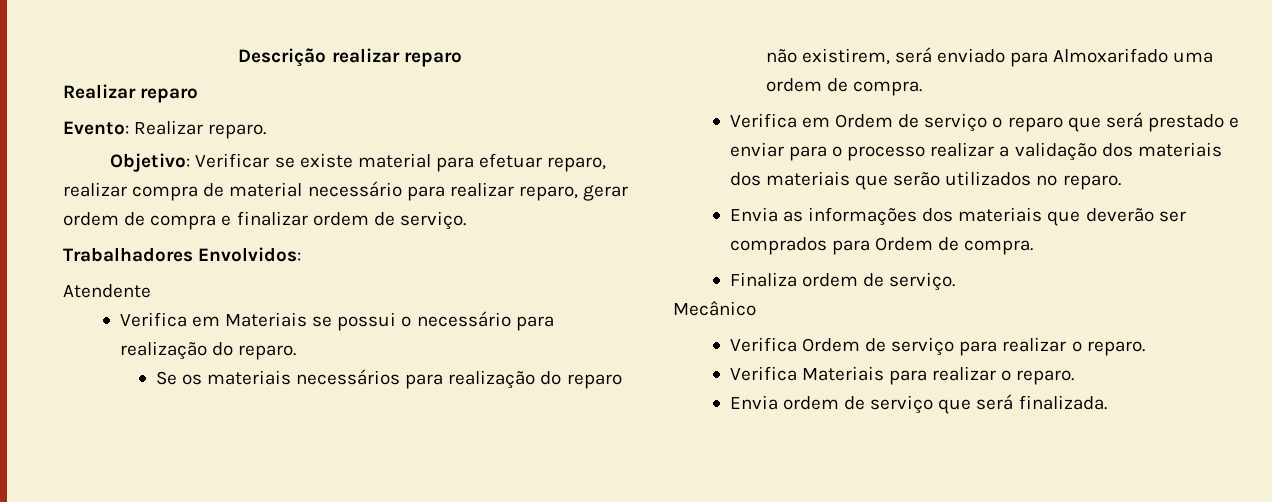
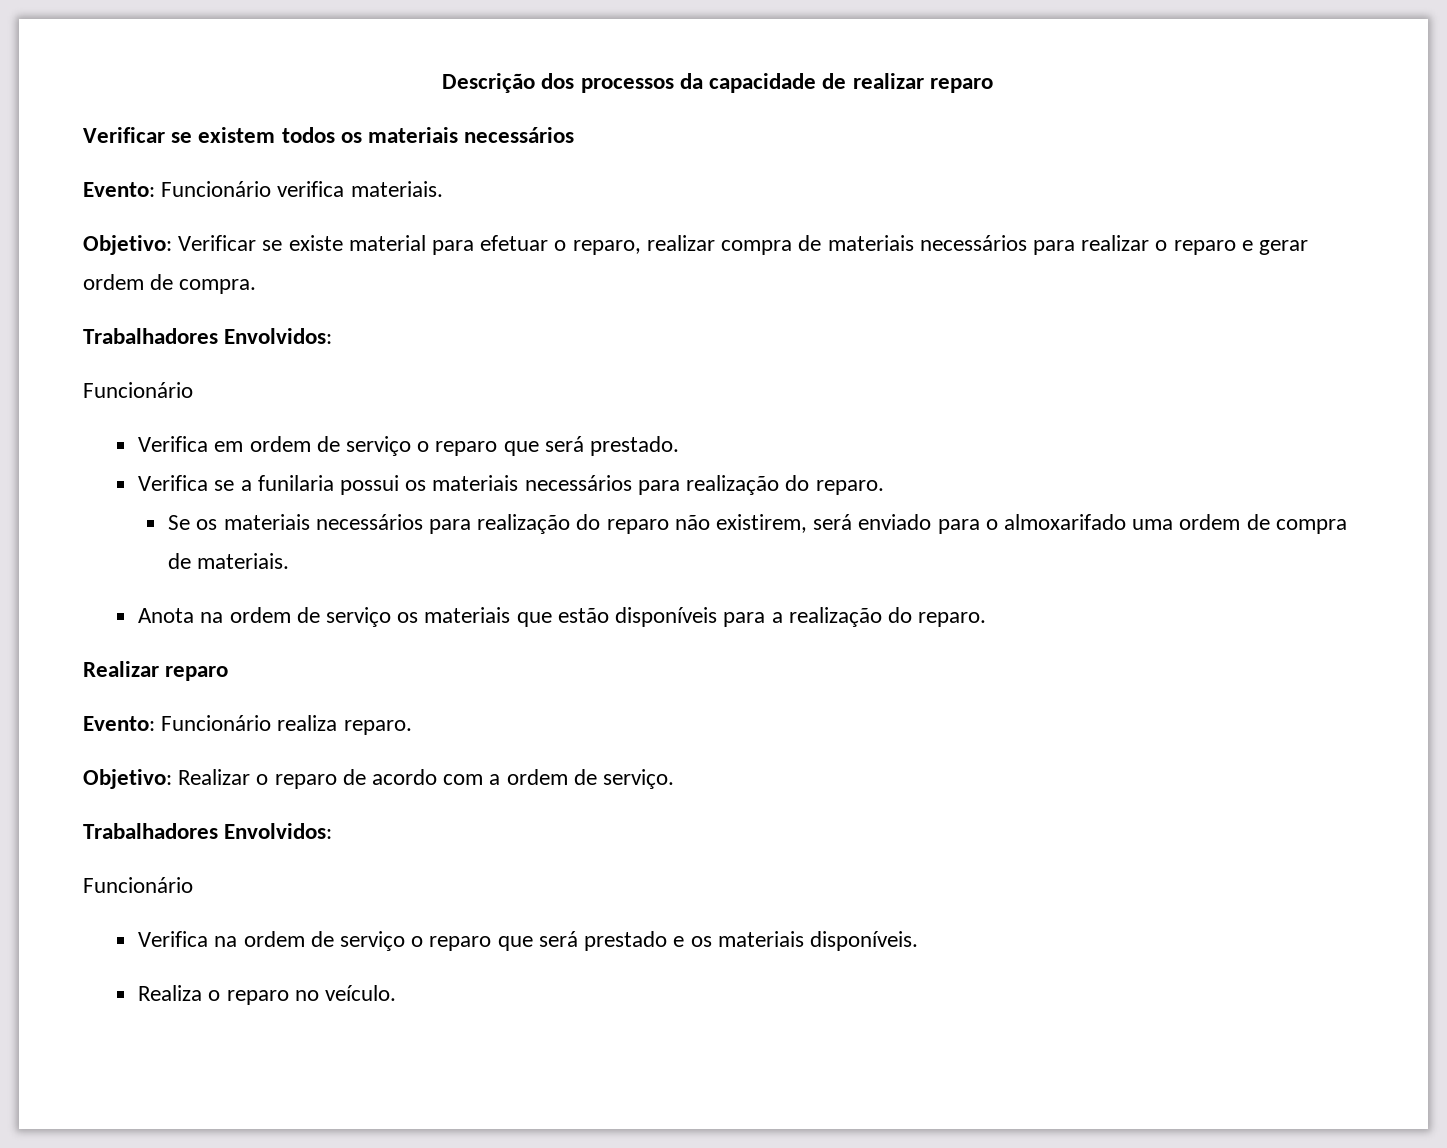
- Descrição realizar reparo
- Realizar reparo
- Evento: Realizar reparo.
+ Descrição dos processos da capacidade de realizar reparo
+ Verificar se existem todos os materiais necessários
+ Evento: Funcionário verifica materiais.
- Objetivo: Verificar se existe material para efetuar reparo, realizar compra de material necessário para realizar reparo, gerar ordem de compra e finalizar ordem de serviço.
+ Objetivo: Verificar se existe material para efetuar o reparo, realizar compra de materiais necessários para realizar o reparo e gerar ordem de compra.
  Trabalhadores Envolvidos:
- Atendente
- Verifica em Materiais se possui o necessário para realização do reparo.
+ Funcionário
+ Verifica em ordem de serviço o reparo que será prestado.
+ Verifica se a funilaria possui os materiais necessários para realização do reparo.
- Se os materiais necessários para realização do reparo não existirem, será enviado para Almoxarifado uma ordem de compra.
- Verifica em Ordem de serviço o reparo que será prestado e enviar para o processo realizar a validação dos materiais dos materiais que serão utilizados no reparo.
- Envia as informações dos materiais que deverão ser comprados para Ordem de compra.
- Finaliza ordem de serviço.
- Mecânico
- Verifica Ordem de serviço para realizar o reparo.
- Verifica Materiais para realizar o reparo.
- Envia ordem de serviço que será finalizada.
+ Se os materiais necessários para realização do reparo não existirem, será enviado para o almoxarifado uma ordem de compra de materiais.
+ Anota na ordem de serviço os materiais que estão disponíveis para a realização do reparo.
+ Realizar reparo
+ Evento: Funcionário realiza reparo.
+ Objetivo: Realizar o reparo de acordo com a ordem de serviço.
+ Trabalhadores Envolvidos:
+ Funcionário
+ Verifica na ordem de serviço o reparo que será prestado e os materiais disponíveis.
+ Realiza o reparo no veículo.

